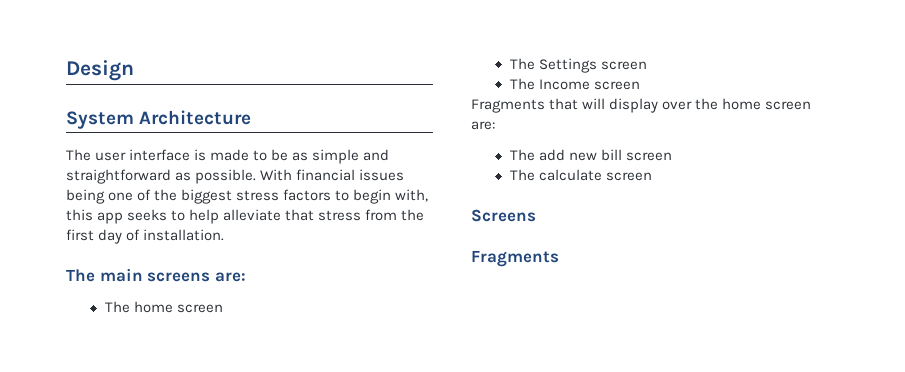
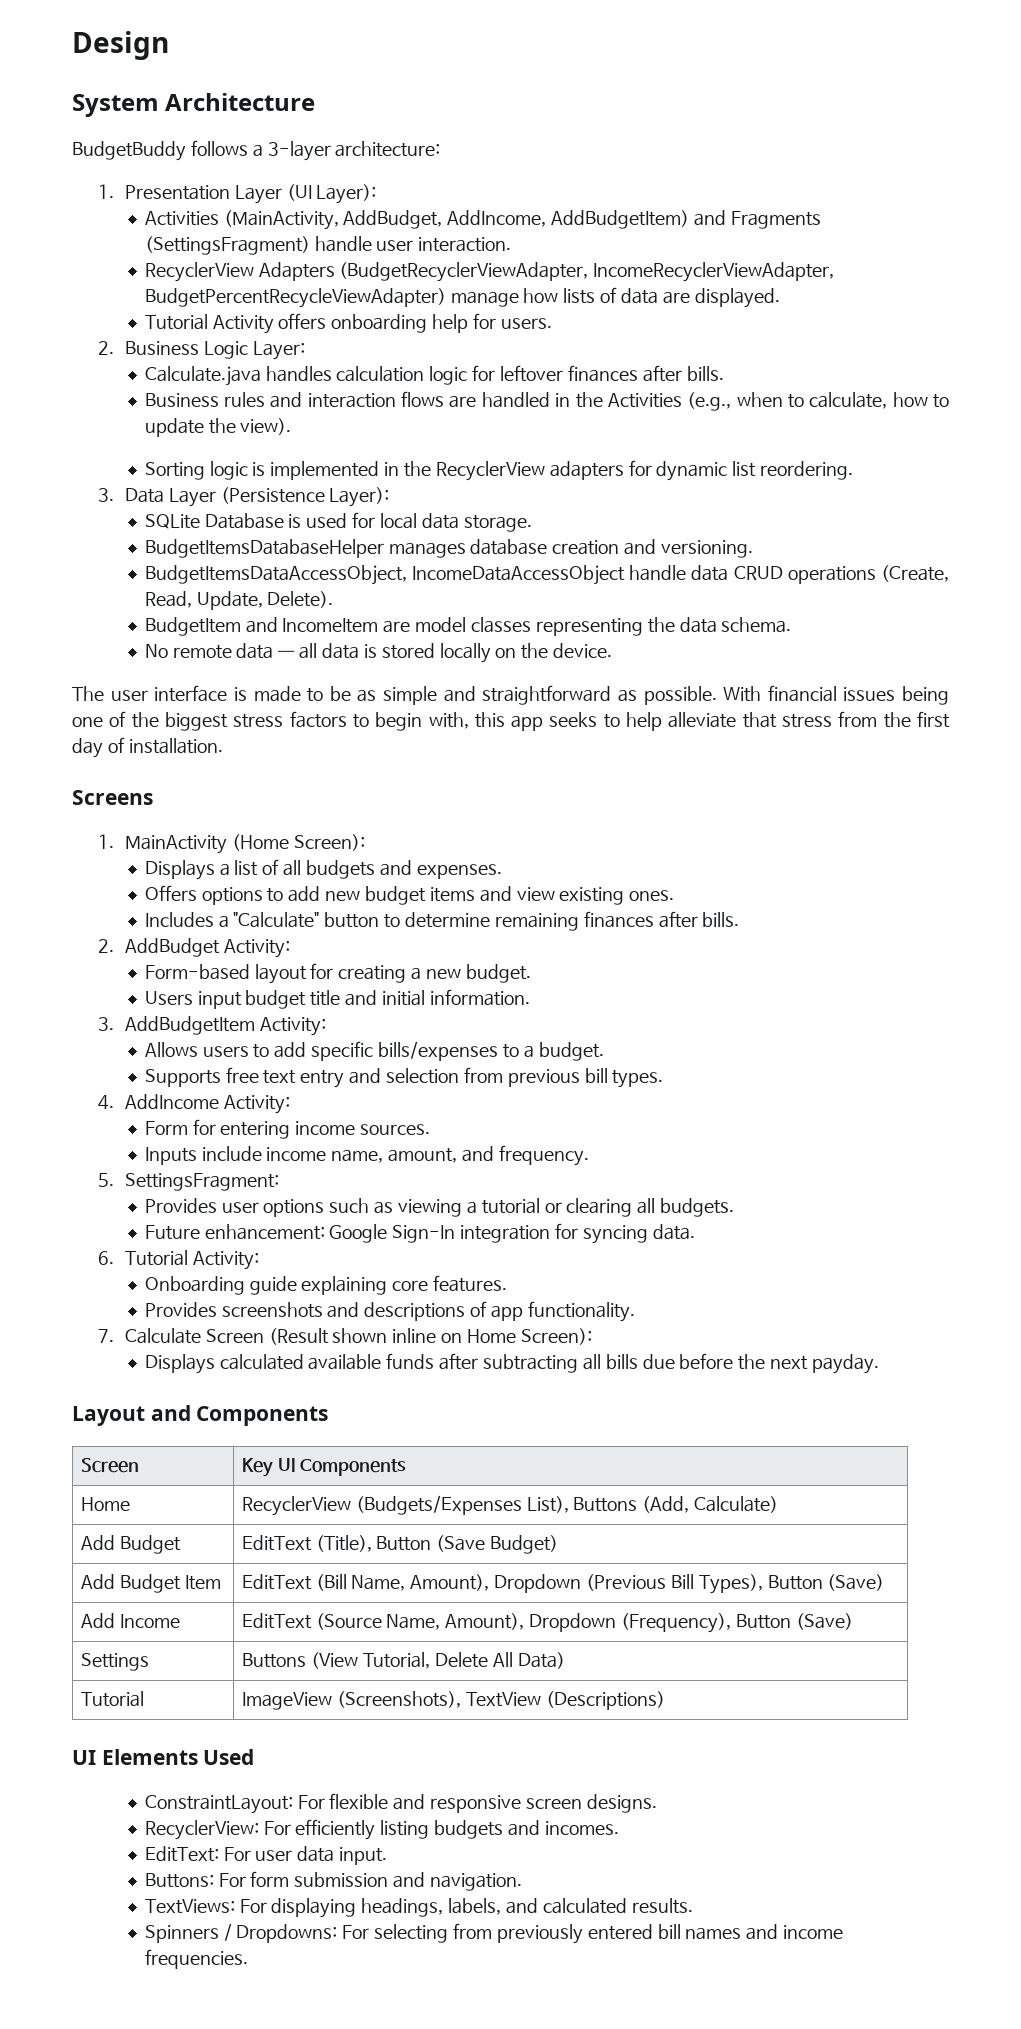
+ BudgetBuddy follows a 3-layer architecture:
+ 1. Presentation Layer (UI Layer):
+ Activities (MainActivity, AddBudget, AddIncome, AddBudgetItem) and Fragments (SettingsFragment) handle user interaction.
+ RecyclerView Adapters (BudgetRecyclerViewAdapter, IncomeRecyclerViewAdapter, BudgetPercentRecycleViewAdapter) manage how lists of data are displayed.
+ Tutorial Activity offers onboarding help for users.
+ 2. Business Logic Layer:
+ Calculate.java handles calculation logic for leftover finances after bills.
+ Business rules and interaction flows are handled in the Activities (e.g., when to calculate, how to update the view).
+ Sorting logic is implemented in the RecyclerView adapters for dynamic list reordering.
+ 3. Data Layer (Persistence Layer):
+ SQLite Database is used for local data storage.
+ BudgetItemsDatabaseHelper manages database creation and versioning.
+ BudgetItemsDataAccessObject, IncomeDataAccessObject handle data CRUD operations (Create, Read, Update, Delete).
+ BudgetItem and IncomeItem are model classes representing the data schema.
+ No remote data — all data is stored locally on the device.
- The main screens are:
- The home screen
- The Settings screen
- The Income screen
- Fragments that will display over the home screen are:
- The add new bill screen
- The calculate screen
  Screens
- Fragments
+ 1. MainActivity (Home Screen):
+ Displays a list of all budgets and expenses.
+ Offers options to add new budget items and view existing ones.
+ Includes a "Calculate" button to determine remaining finances after bills.
+ 2. AddBudget Activity:
+ Form-based layout for creating a new budget.
+ Users input budget title and initial information.
+ 3. AddBudgetItem Activity:
+ Allows users to add specific bills/expenses to a budget.
+ Supports free text entry and selection from previous bill types.
+ 4. AddIncome Activity:
+ Form for entering income sources.
+ Inputs include income name, amount, and frequency.
+ 5. SettingsFragment:
+ Provides user options such as viewing a tutorial or clearing all budgets.
+ Future enhancement: Google Sign-In integration for syncing data.
+ 6. Tutorial Activity:
+ Onboarding guide explaining core features.
+ Provides screenshots and descriptions of app functionality.
+ 7. Calculate Screen (Result shown inline on Home Screen):
+ Displays calculated available funds after subtracting all bills due before the next payday.
+ Layout and Components
+ Screen | Key UI Components
+ Home | RecyclerView (Budgets/Expenses List), Buttons (Add, Calculate)
+ Add Budget | EditText (Title), Button (Save Budget)
+ Add Budget Item | EditText (Bill Name, Amount), Dropdown (Previous Bill Types), Button (Save)
+ Add Income | EditText (Source Name, Amount), Dropdown (Frequency), Button (Save)
+ Settings | Buttons (View Tutorial, Delete All Data)
+ Tutorial | ImageView (Screenshots), TextView (Descriptions)
+ UI Elements Used
+ ConstraintLayout: For flexible and responsive screen designs.
+ RecyclerView: For efficiently listing budgets and incomes.
+ EditText: For user data input.
+ Buttons: For form submission and navigation.
+ TextViews: For displaying headings, labels, and calculated results.
+ Spinners / Dropdowns: For selecting from previously entered bill names and income frequencies.

